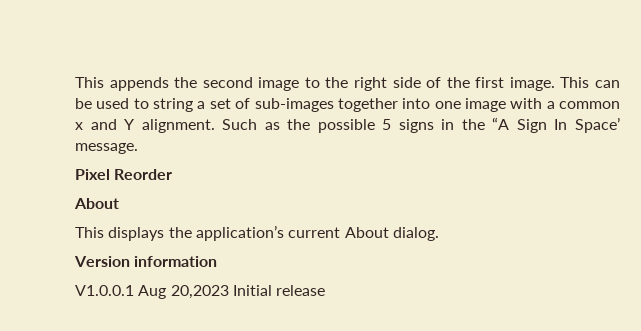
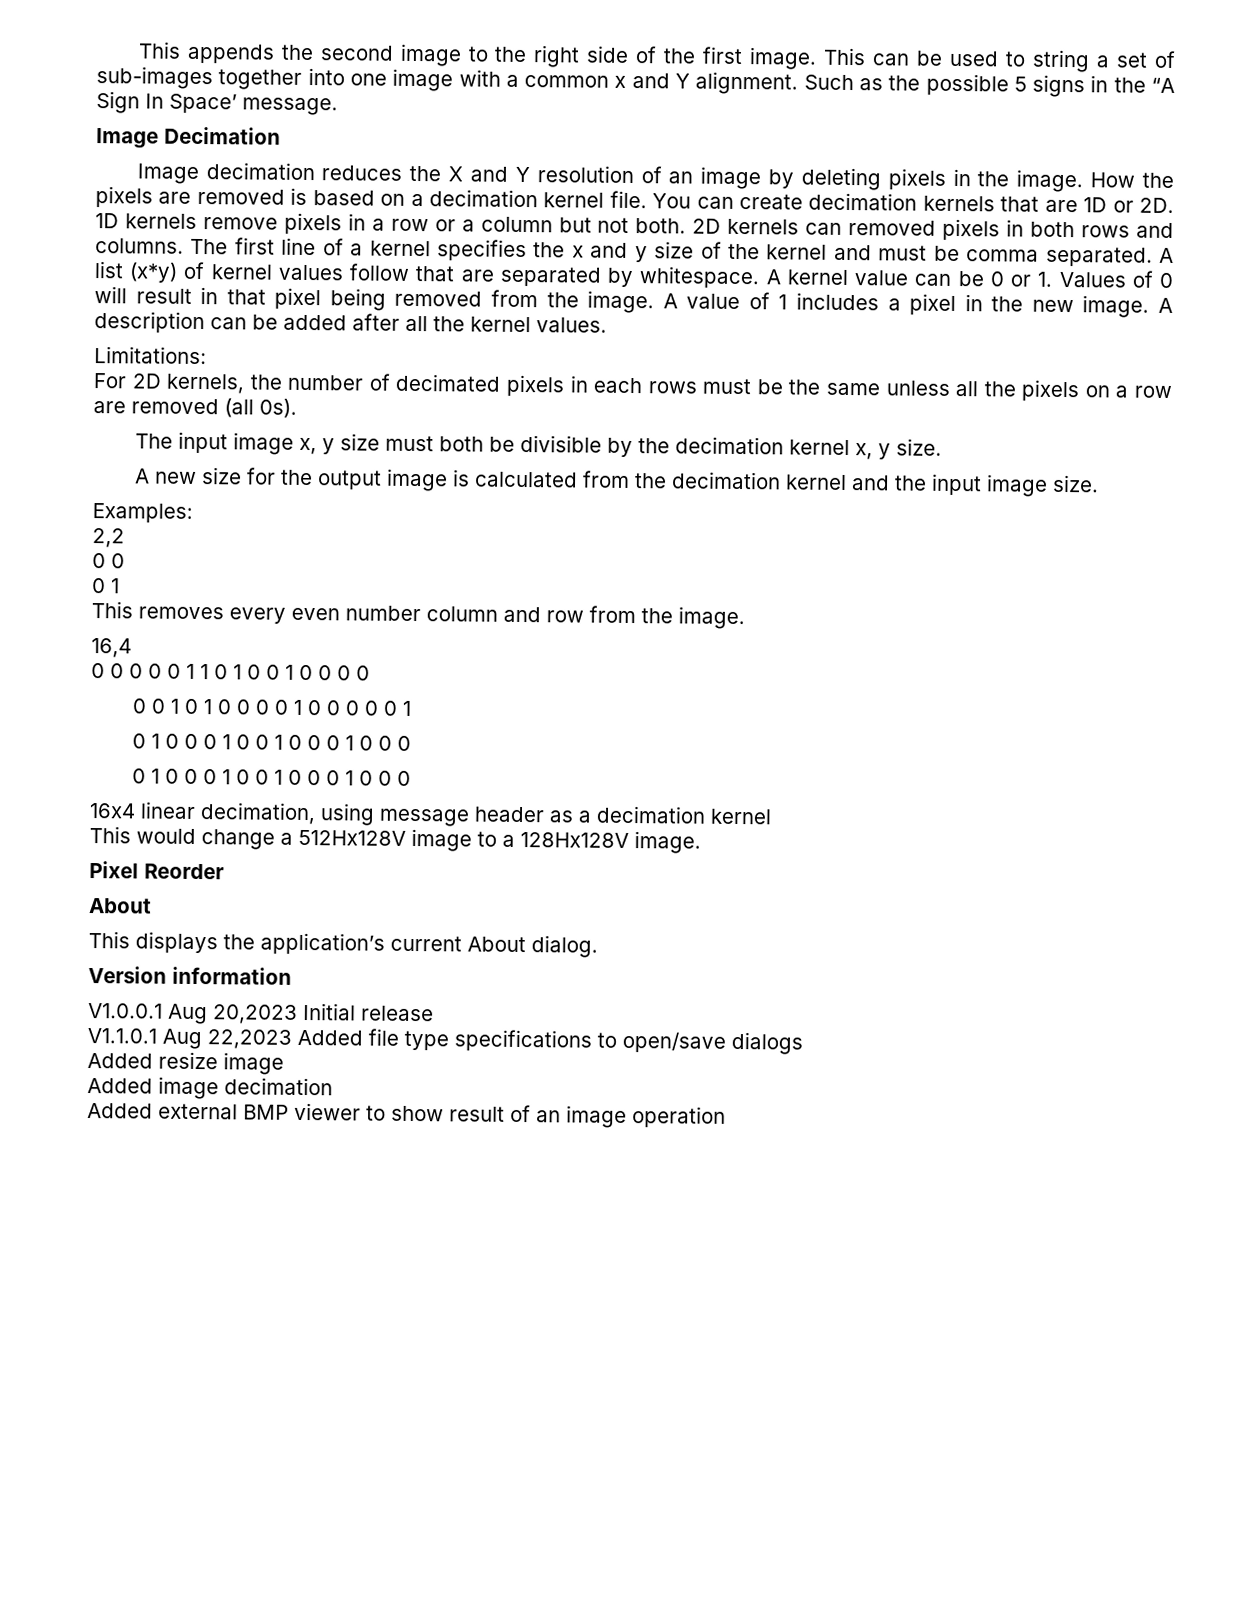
+ Image Decimation
+ Image decimation reduces the X and Y resolution of an image by deleting pixels in the image. How the pixels are removed is based on a decimation kernel file. You can create decimation kernels that are 1D or 2D. 1D kernels remove pixels in a row or a column but not both. 2D kernels can removed pixels in both rows and columns. The first line of a kernel specifies the x and y size of the kernel and must be comma separated. A list (x*y) of kernel values follow that are separated by whitespace. A kernel value can be 0 or 1. Values of 0 will result in that pixel being removed from the image. A value of 1 includes a pixel in the new image. A description can be added after all the kernel values.
+ Limitations:
+ For 2D kernels, the number of decimated pixels in each rows must be the same unless all the pixels on a row are removed (all 0s).
+ The input image x, y size must both be divisible by the decimation kernel x, y size.
+ A new size for the output image is calculated from the decimation kernel and the input image size.
+ Examples:
+ 2,2
+ 0 0
+ 0 1
+ This removes every even number column and row from the image.
+ 16,4
+ 0 0 0 0 0 1 1 0 1 0 0 1 0 0 0 0
+ 0 0 1 0 1 0 0 0 0 1 0 0 0 0 0 1
+ 0 1 0 0 0 1 0 0 1 0 0 0 1 0 0 0
+ 0 1 0 0 0 1 0 0 1 0 0 0 1 0 0 0
+ 16x4 linear decimation, using message header as a decimation kernel
+ This would change a 512Hx128V image to a 128Hx128V image.
+ V1.1.0.1 Aug 22,2023 Added file type specifications to open/save dialogs
+ Added resize image
+ Added image decimation
+ Added external BMP viewer to show result of an image operation

